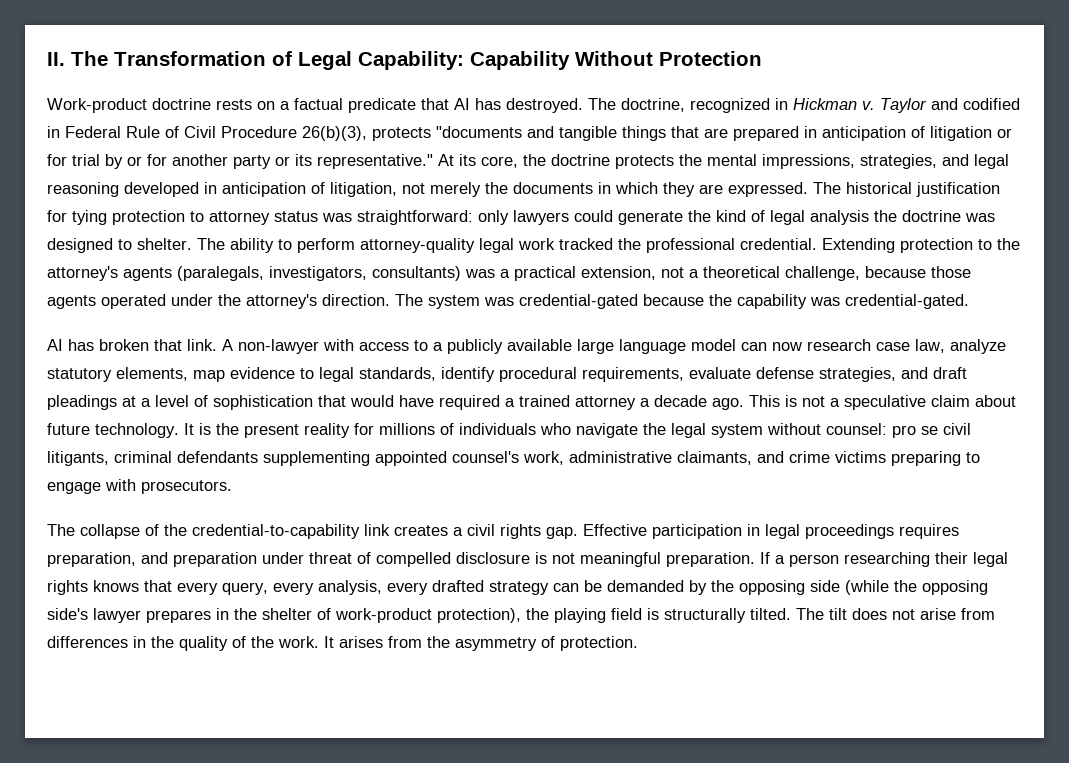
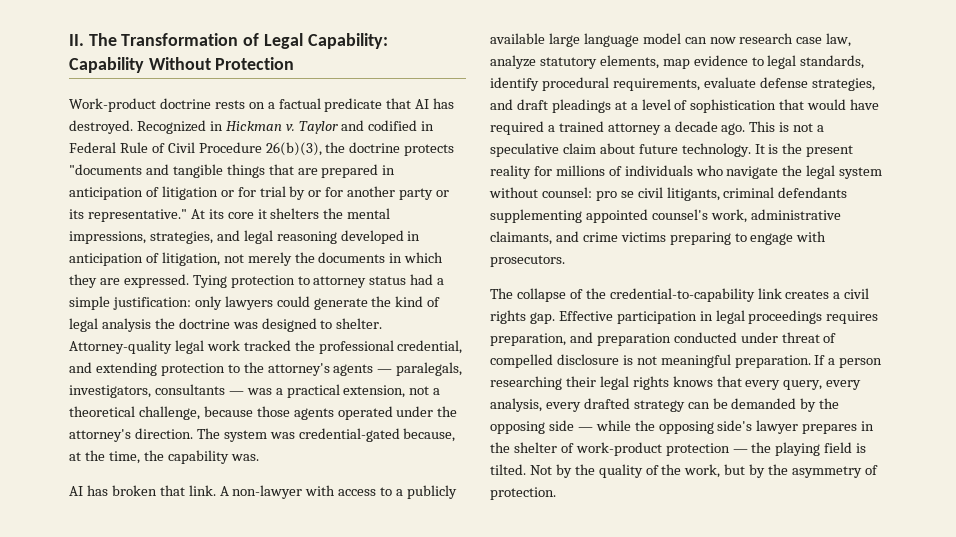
- The doctrine, recognized in Hickman v.
+ Recognized in Hickman v.
- Taylor and codified in Federal Rule of Civil Procedure 26(b)(3), protects "documents and tangible things that are prepared in anticipation of litigation or for trial by or for another party or its representative."
+ Taylor and codified in Federal Rule of Civil Procedure 26(b)(3), the doctrine protects "documents and tangible things that are prepared in anticipation of litigation or for trial by or for another party or its representative."
- At its core, the doctrine protects the mental impressions, strategies, and legal reasoning developed in anticipation of litigation, not merely the documents in which they are expressed.
+ At its core it shelters the mental impressions, strategies, and legal reasoning developed in anticipation of litigation, not merely the documents in which they are expressed.
- The historical justification for tying protection to attorney status was straightforward: only lawyers could generate the kind of legal analysis the doctrine was designed to shelter.
+ Tying protection to attorney status had a simple justification: only lawyers could generate the kind of legal analysis the doctrine was designed to shelter.
- The ability to perform attorney-quality legal work tracked the professional credential. Extending protection to the attorney's agents (paralegals, investigators, consultants) was a practical extension, not a theoretical challenge, because those agents operated under the attorney's direction.
+ Attorney-quality legal work tracked the professional credential, and extending protection to the attorney's agents — paralegals, investigators, consultants — was a practical extension, not a theoretical challenge, because those agents operated under the attorney's direction.
- The system was credential-gated because the capability was credential-gated.
+ The system was credential-gated because, at the time, the capability was.
- Effective participation in legal proceedings requires preparation, and preparation under threat of compelled disclosure is not meaningful preparation.
+ Effective participation in legal proceedings requires preparation, and preparation conducted under threat of compelled disclosure is not meaningful preparation.
- If a person researching their legal rights knows that every query, every analysis, every drafted strategy can be demanded by the opposing side (while the opposing side's lawyer prepares in the shelter of work-product protection), the playing field is structurally tilted. The tilt does not arise from differences in the quality of the work. It arises from the asymmetry of protection.
+ If a person researching their legal rights knows that every query, every analysis, every drafted strategy can be demanded by the opposing side — while the opposing side's lawyer prepares in the shelter of work-product protection — the playing field is tilted. Not by the quality of the work, but by the asymmetry of protection.

